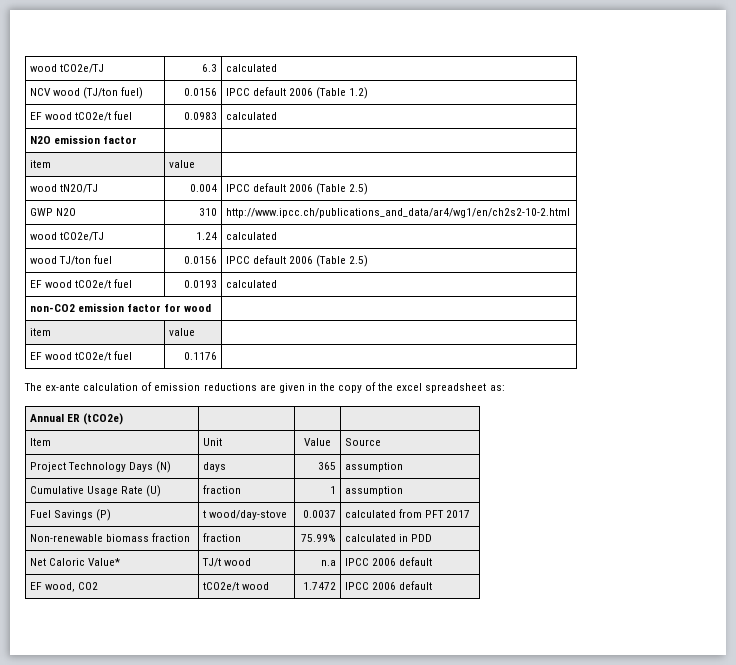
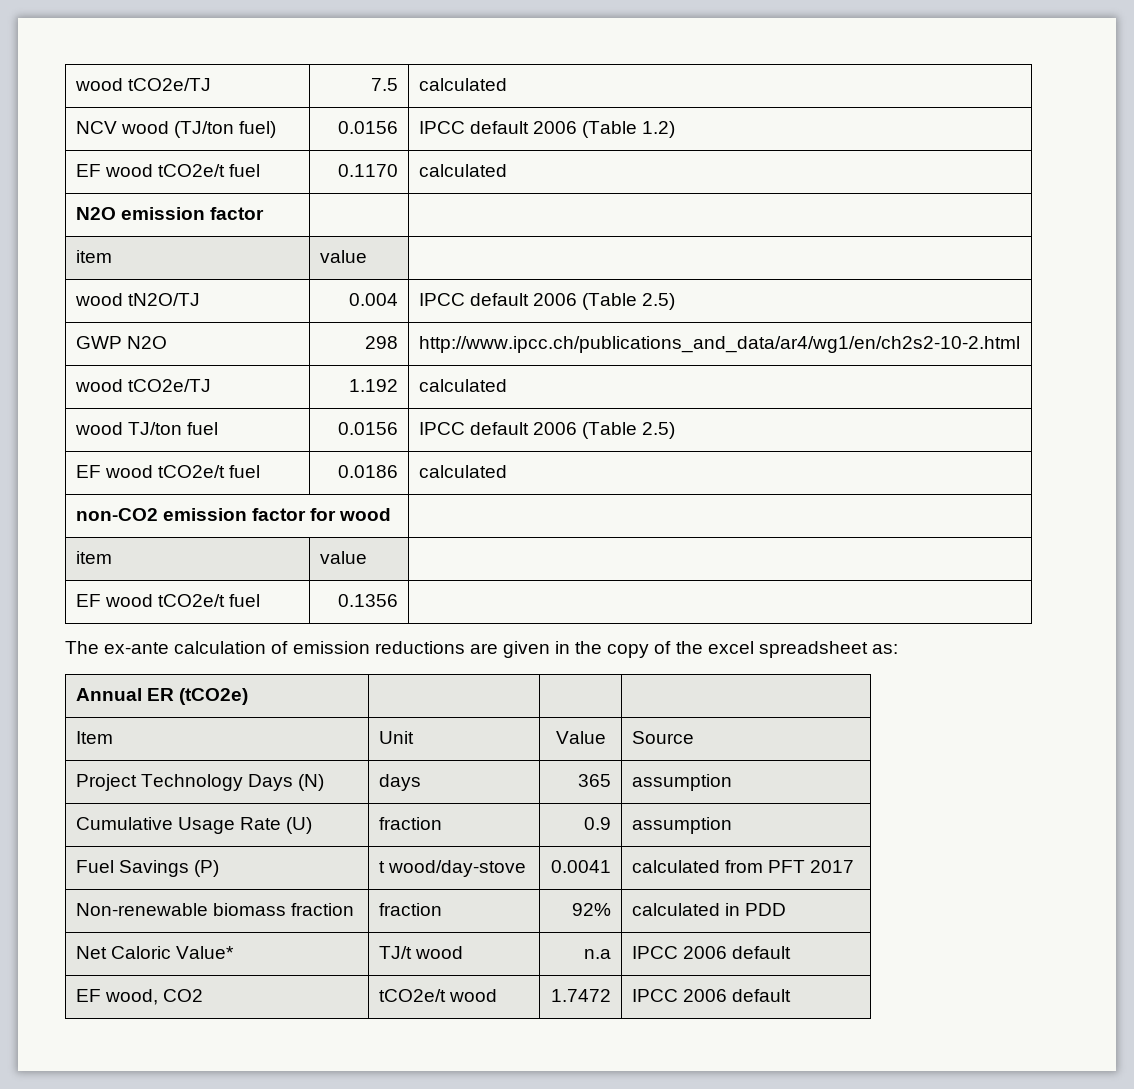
- wood tCO2e/TJ | 6.3 | calculated
+ wood tCO2e/TJ | 7.5 | calculated
- EF wood tCO2e/t fuel | 0.0983 | calculated
+ EF wood tCO2e/t fuel | 0.1170 | calculated
- GWP N2O | 310 | http://www.ipcc.ch/publications_and_data/ar4/wg1/en/ch2s2-10-2.html
+ GWP N2O | 298 | http://www.ipcc.ch/publications_and_data/ar4/wg1/en/ch2s2-10-2.html
- wood tCO2e/TJ | 1.24 | calculated
+ wood tCO2e/TJ | 1.192 | calculated
- EF wood tCO2e/t fuel | 0.0193 | calculated
+ EF wood tCO2e/t fuel | 0.0186 | calculated
- EF wood tCO2e/t fuel | 0.1176 |
+ EF wood tCO2e/t fuel | 0.1356 |
- Cumulative Usage Rate (U) | fraction | 1 | assumption
+ Cumulative Usage Rate (U) | fraction | 0.9 | assumption
- Fuel Savings (P) | t wood/day-stove | 0.0037 | calculated from PFT 2017
+ Fuel Savings (P) | t wood/day-stove | 0.0041 | calculated from PFT 2017
- Non-renewable biomass fraction | fraction | 75.99% | calculated in PDD
+ Non-renewable biomass fraction | fraction | 92% | calculated in PDD

